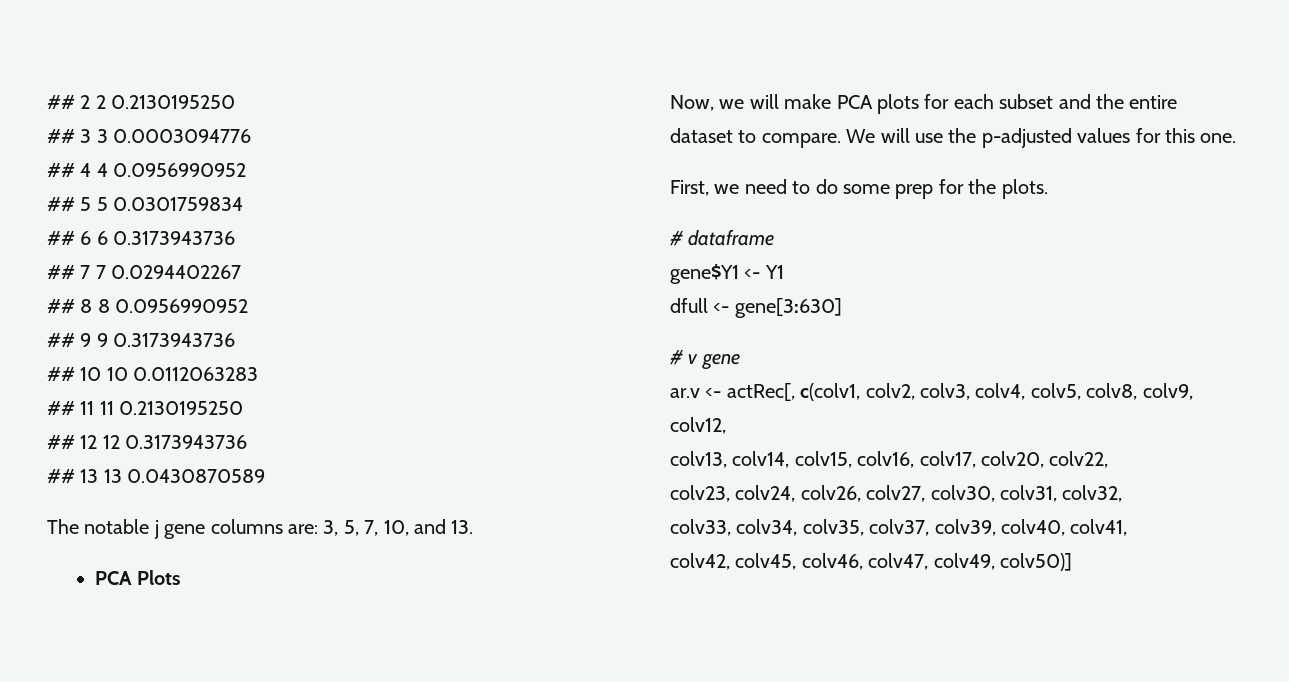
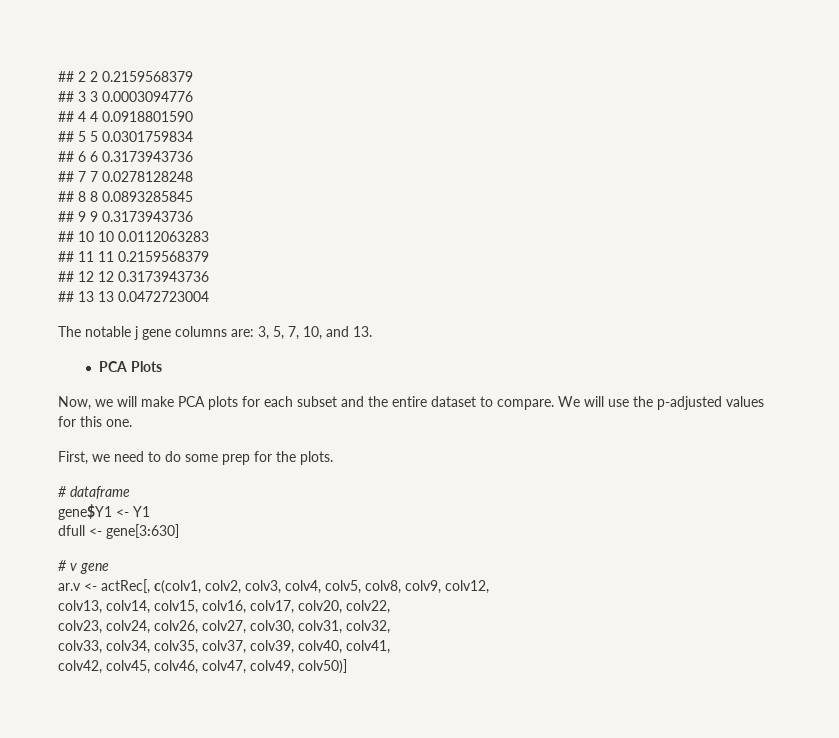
- ## 2 2 0.2130195250
+ ## 2 2 0.2159568379
- ## 4 4 0.0956990952
+ ## 4 4 0.0918801590
- ## 7 7 0.0294402267
+ ## 7 7 0.0278128248
- ## 8 8 0.0956990952
+ ## 8 8 0.0893285845
- ## 11 11 0.2130195250
+ ## 11 11 0.2159568379
- ## 13 13 0.0430870589
+ ## 13 13 0.0472723004

